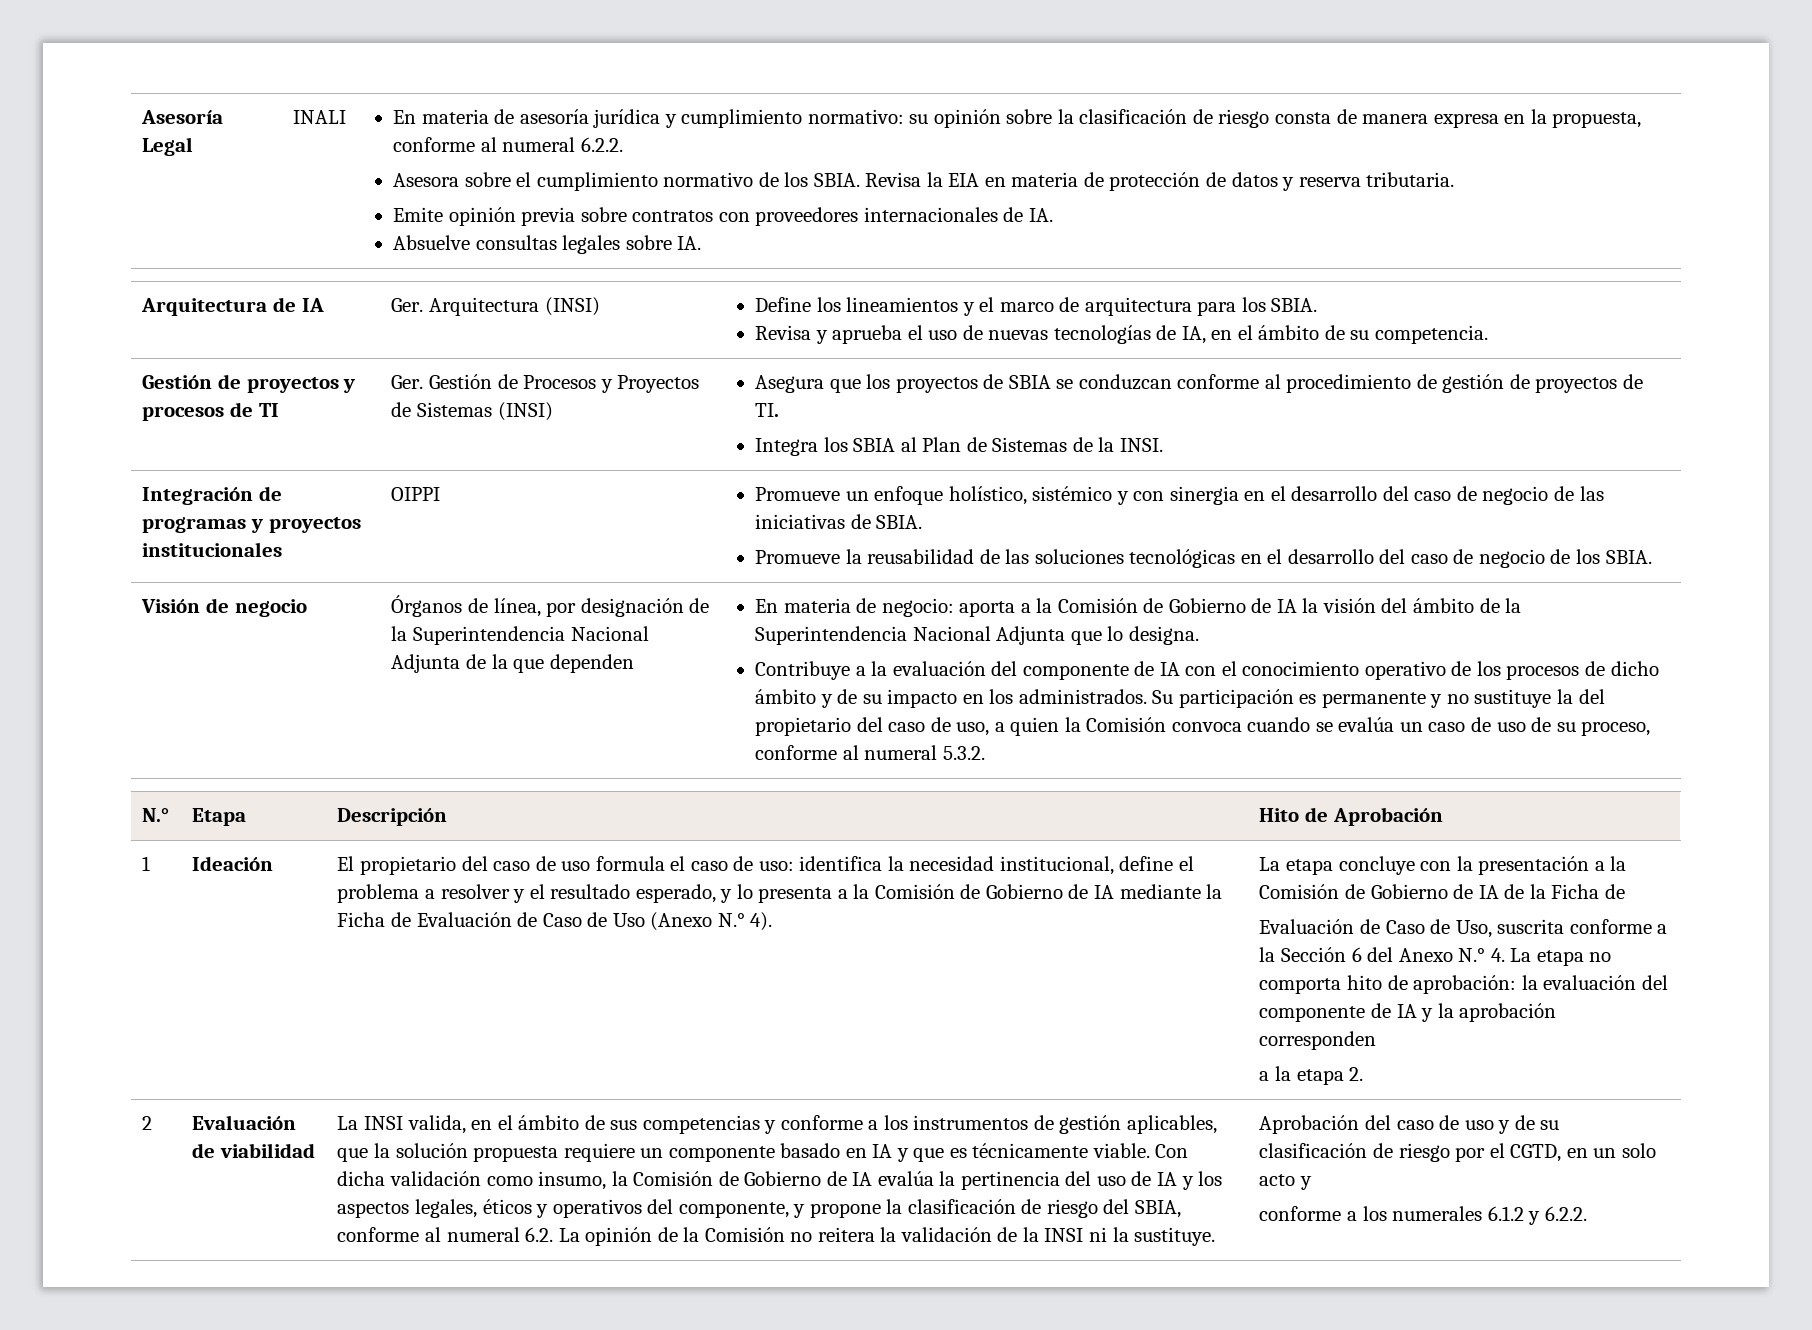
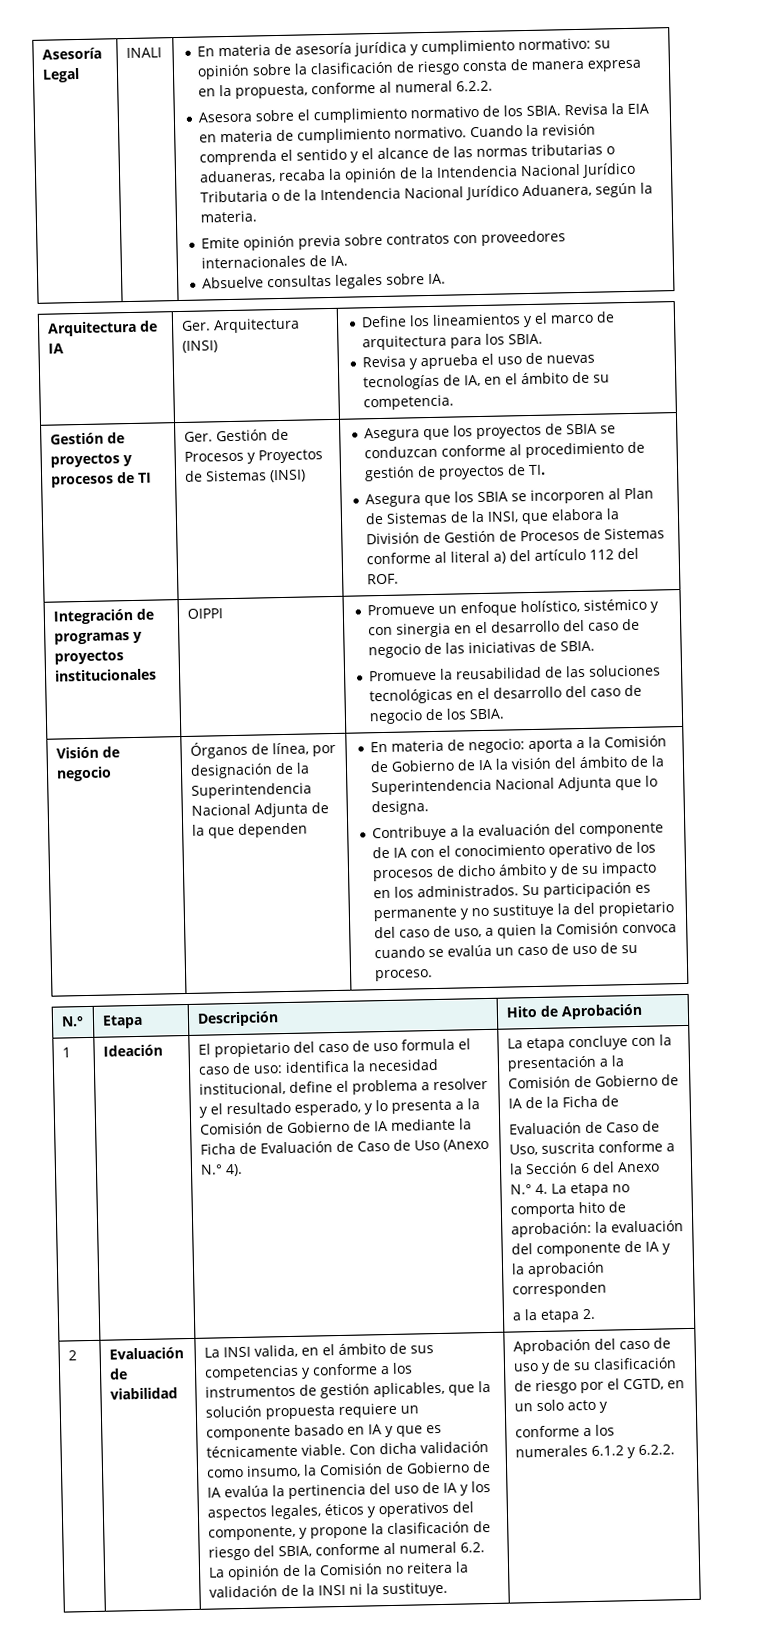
- Revisa la EIA en materia de protección de datos y reserva tributaria.
+ Revisa la EIA en materia de cumplimiento normativo. Cuando la revisión comprenda el sentido y el alcance de las normas tributarias o aduaneras, recaba la opinión de la Intendencia Nacional Jurídico Tributaria o de la Intendencia Nacional Jurídico Aduanera, según la materia.
- Integra los SBIA al Plan de Sistemas de la INSI.
+ Asegura que los SBIA se incorporen al Plan de Sistemas de la INSI, que elabora la División de Gestión de Procesos de Sistemas conforme al literal a) del artículo 112 del ROF.
- Su participación es permanente y no sustituye la del propietario del caso de uso, a quien la Comisión convoca cuando se evalúa un caso de uso de su proceso, conforme al numeral 5.3.2.
+ Su participación es permanente y no sustituye la del propietario del caso de uso, a quien la Comisión convoca cuando se evalúa un caso de uso de su proceso.

